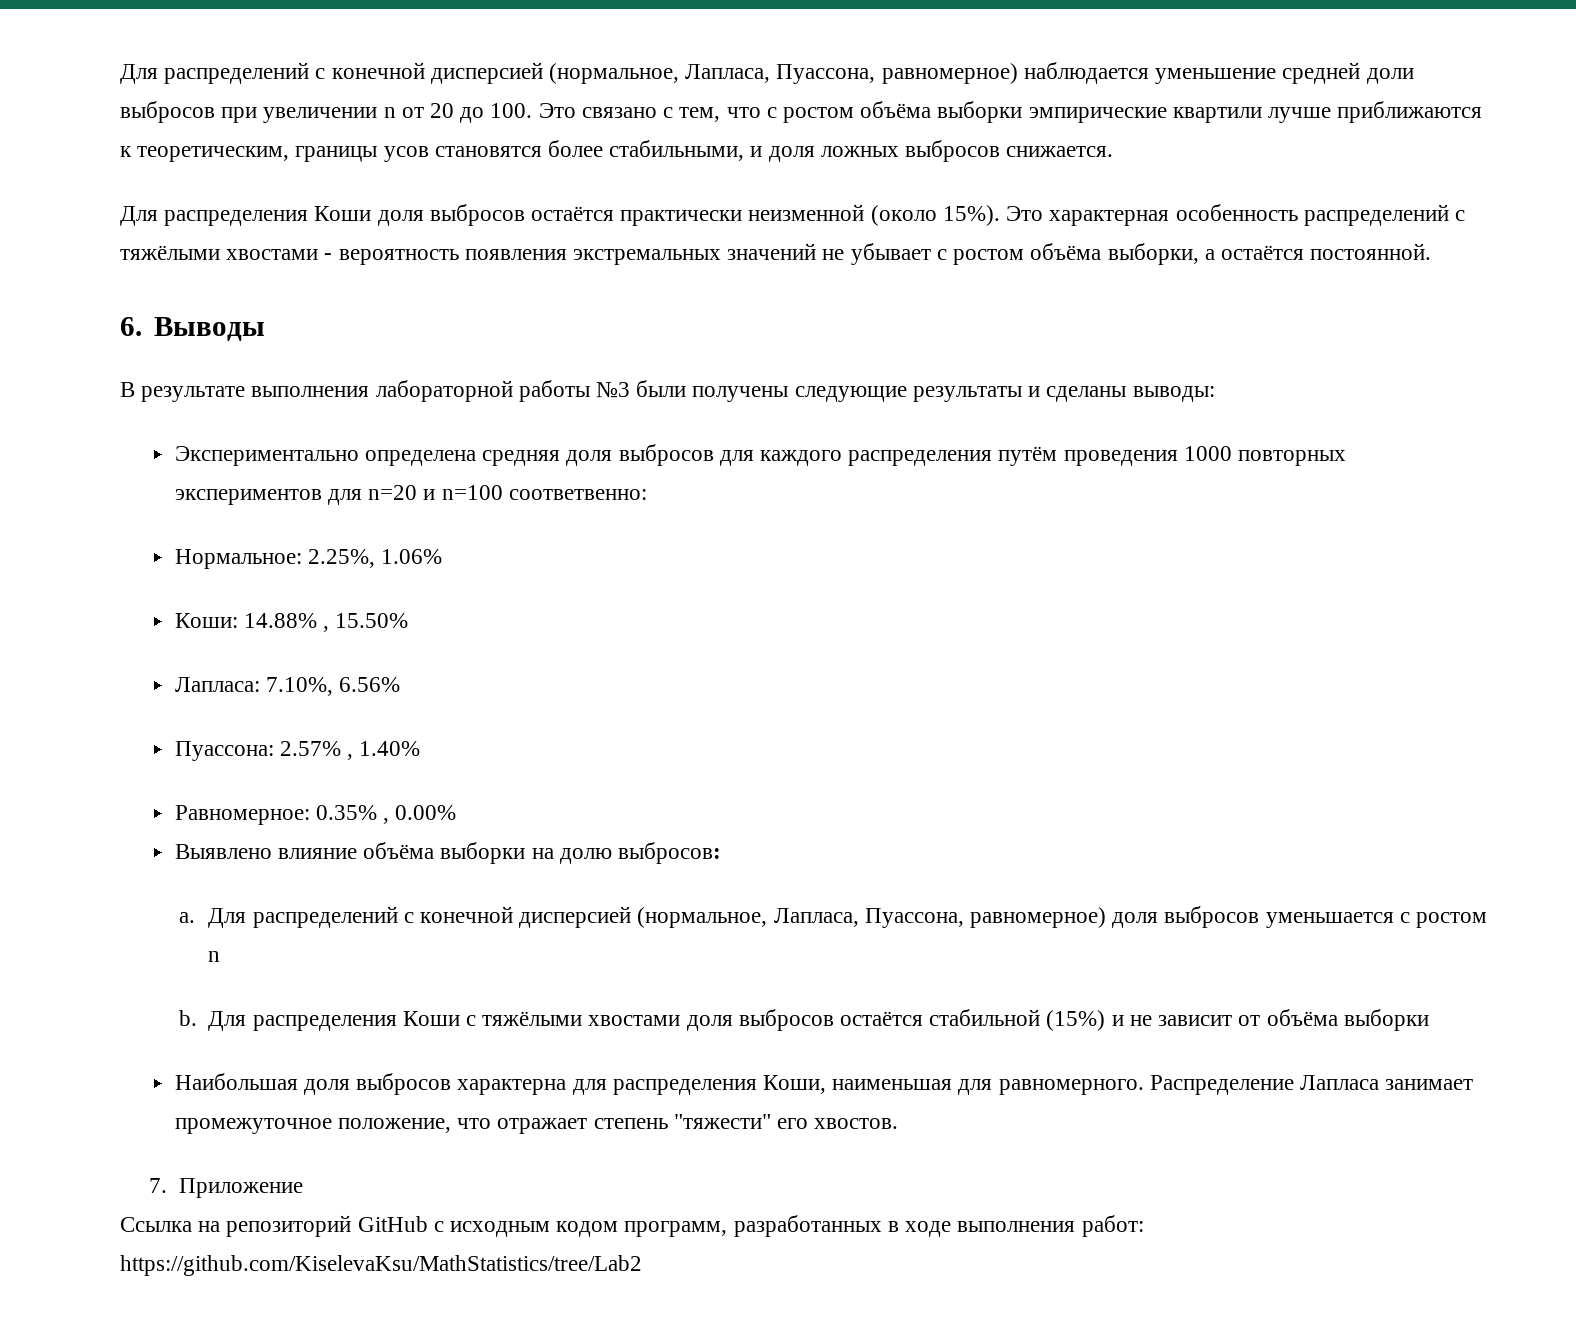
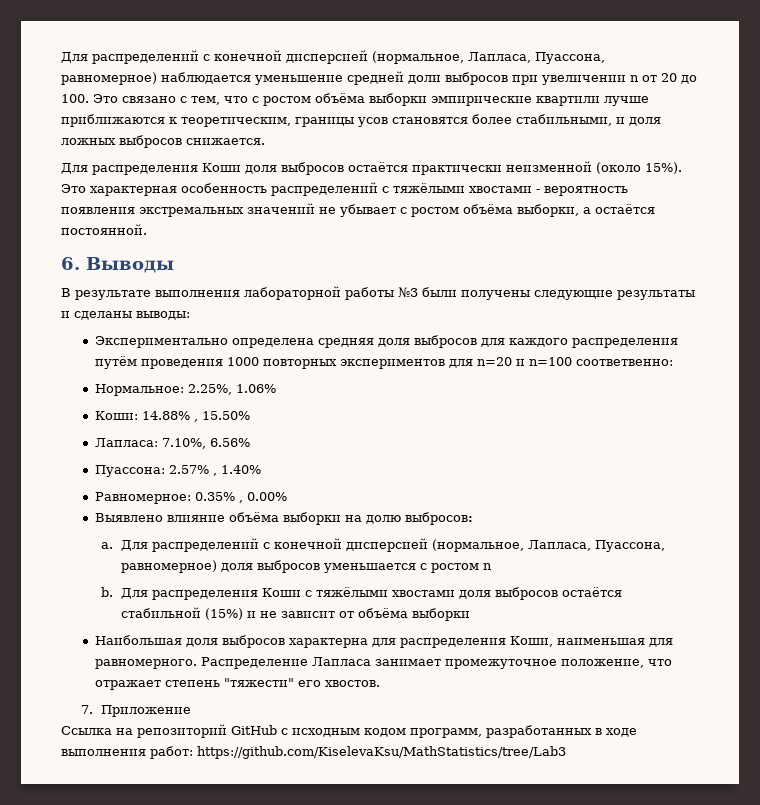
- Ссылка на репозиторий GitHub с исходным кодом программ, разработанных в ходе выполнения работ: https://github.com/KiselevaKsu/MathStatistics/tree/Lab2
+ Ссылка на репозиторий GitHub с исходным кодом программ, разработанных в ходе выполнения работ: https://github.com/KiselevaKsu/MathStatistics/tree/Lab3

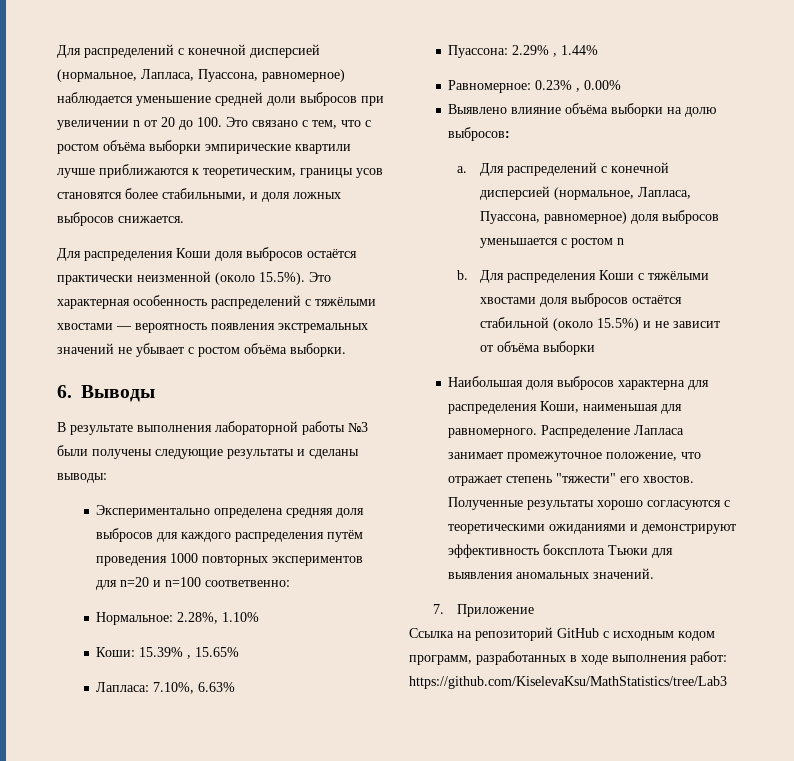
- Для распределения Коши доля выбросов остаётся практически неизменной (около 15%). Это характерная особенность распределений с тяжёлыми хвостами - вероятность появления экстремальных значений не убывает с ростом объёма выборки, а остаётся постоянной.
+ Для распределения Коши доля выбросов остаётся практически неизменной (около 15.5%). Это характерная особенность распределений с тяжёлыми хвостами — вероятность появления экстремальных значений не убывает с ростом объёма выборки.
- Нормальное: 2.25%, 1.06%
+ Нормальное: 2.28%, 1.10%
- Коши: 14.88% , 15.50%
+ Коши: 15.39% , 15.65%
- Лапласа: 7.10%, 6.56%
+ Лапласа: 7.10%, 6.63%
- Пуассона: 2.57% , 1.40%
+ Пуассона: 2.29% , 1.44%
- Равномерное: 0.35% , 0.00%
+ Равномерное: 0.23% , 0.00%
- Для распределения Коши с тяжёлыми хвостами доля выбросов остаётся стабильной (15%) и не зависит от объёма выборки
+ Для распределения Коши с тяжёлыми хвостами доля выбросов остаётся стабильной (около 15.5%) и не зависит от объёма выборки
+ Полученные результаты хорошо согласуются с теоретическими ожиданиями и демонстрируют эффективность боксплота Тьюки для выявления аномальных значений.

